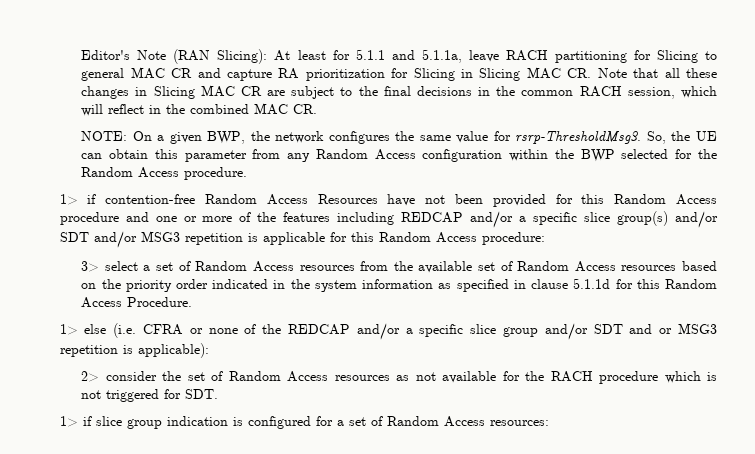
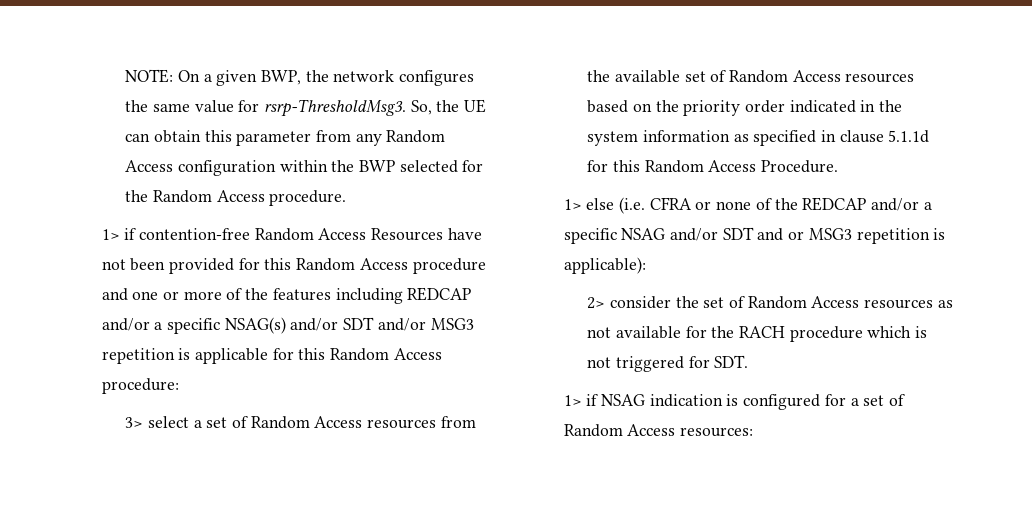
- Editor's Note (RAN Slicing): At least for 5.1.1 and 5.1.1a, leave RACH partitioning for Slicing to general MAC CR and capture RA prioritization for Slicing in Slicing MAC CR. Note that all these changes in Slicing MAC CR are subject to the final decisions in the common RACH session, which will reflect in the combined MAC CR.
- 1> if contention-free Random Access Resources have not been provided for this Random Access procedure and one or more of the features including REDCAP and/or a specific slice group(s) and/or SDT and/or MSG3 repetition is applicable for this Random Access procedure:
+ 1> if contention-free Random Access Resources have not been provided for this Random Access procedure and one or more of the features including REDCAP and/or a specific NSAG(s) and/or SDT and/or MSG3 repetition is applicable for this Random Access procedure:
- 1> else (i.e. CFRA or none of the REDCAP and/or a specific slice group and/or SDT and or MSG3 repetition is applicable):
+ 1> else (i.e. CFRA or none of the REDCAP and/or a specific NSAG and/or SDT and or MSG3 repetition is applicable):
- 1> if slice group indication is configured for a set of Random Access resources:
+ 1> if NSAG indication is configured for a set of Random Access resources:

